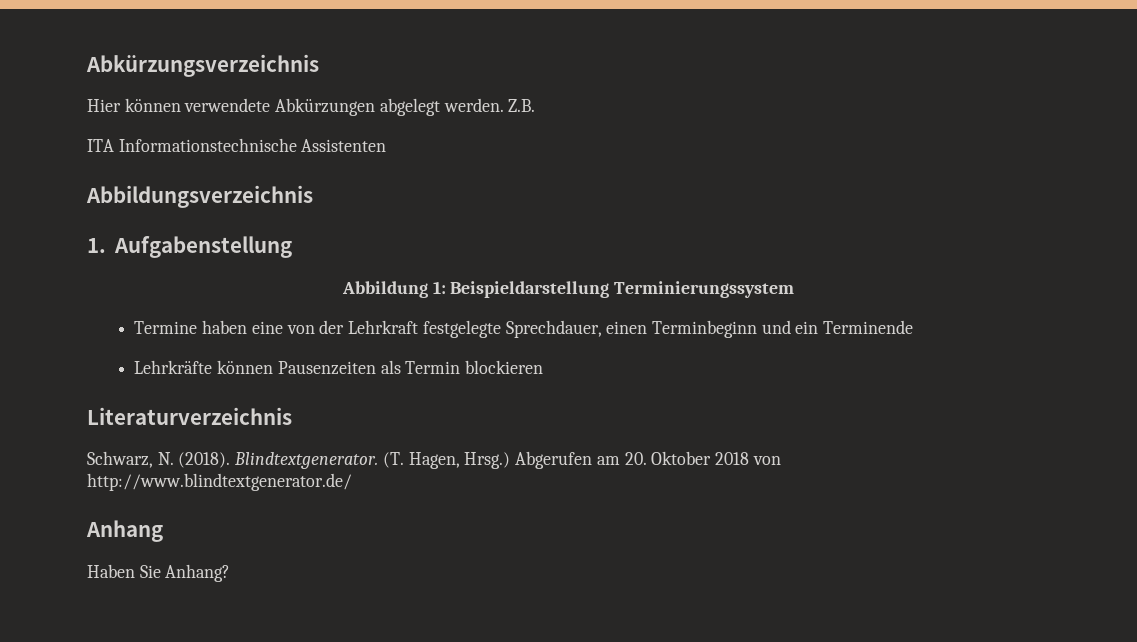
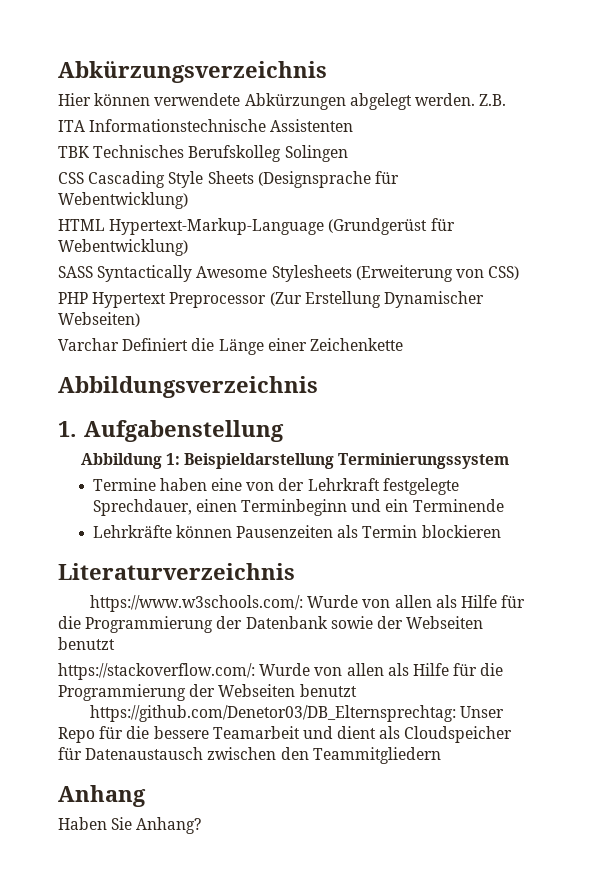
+ TBK Technisches Berufskolleg Solingen
+ CSS Cascading Style Sheets (Designsprache für Webentwicklung)
+ HTML Hypertext-Markup-Language (Grundgerüst für Webentwicklung)
+ SASS Syntactically Awesome Stylesheets (Erweiterung von CSS)
+ PHP Hypertext Preprocessor (Zur Erstellung Dynamischer Webseiten)
+ Varchar Definiert die Länge einer Zeichenkette
- Schwarz, N. (2018). Blindtextgenerator. (T. Hagen, Hrsg.) Abgerufen am 20. Oktober 2018 von http://www.blindtextgenerator.de/
+ https://www.w3schools.com/: Wurde von allen als Hilfe für die Programmierung der Datenbank sowie der Webseiten benutzt
+ https://stackoverflow.com/: Wurde von allen als Hilfe für die Programmierung der Webseiten benutzt
+ https://github.com/Denetor03/DB_Elternsprechtag: Unser Repo für die bessere Teamarbeit und dient als Cloudspeicher für Datenaustausch zwischen den Teammitgliedern

